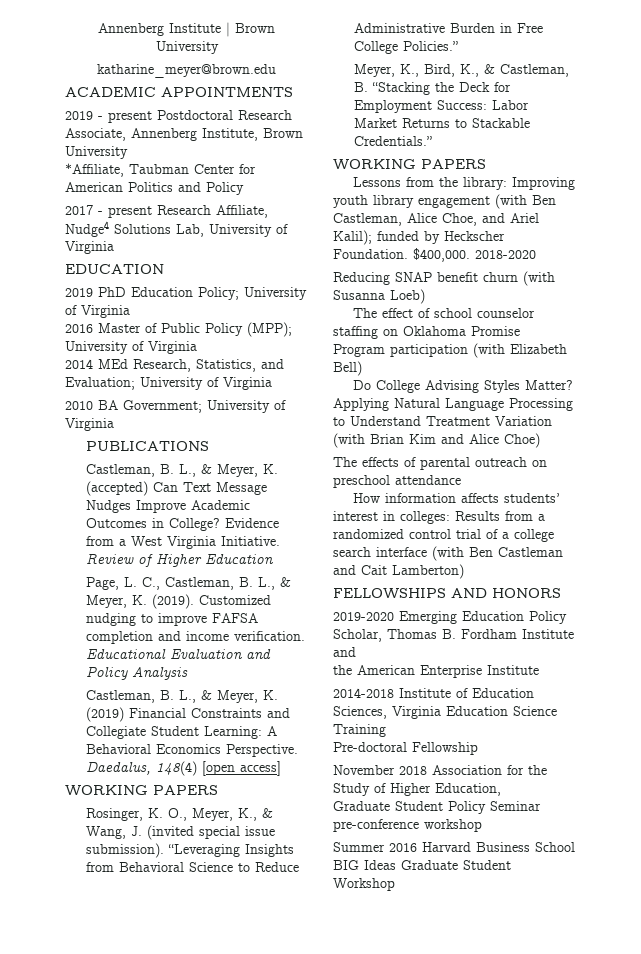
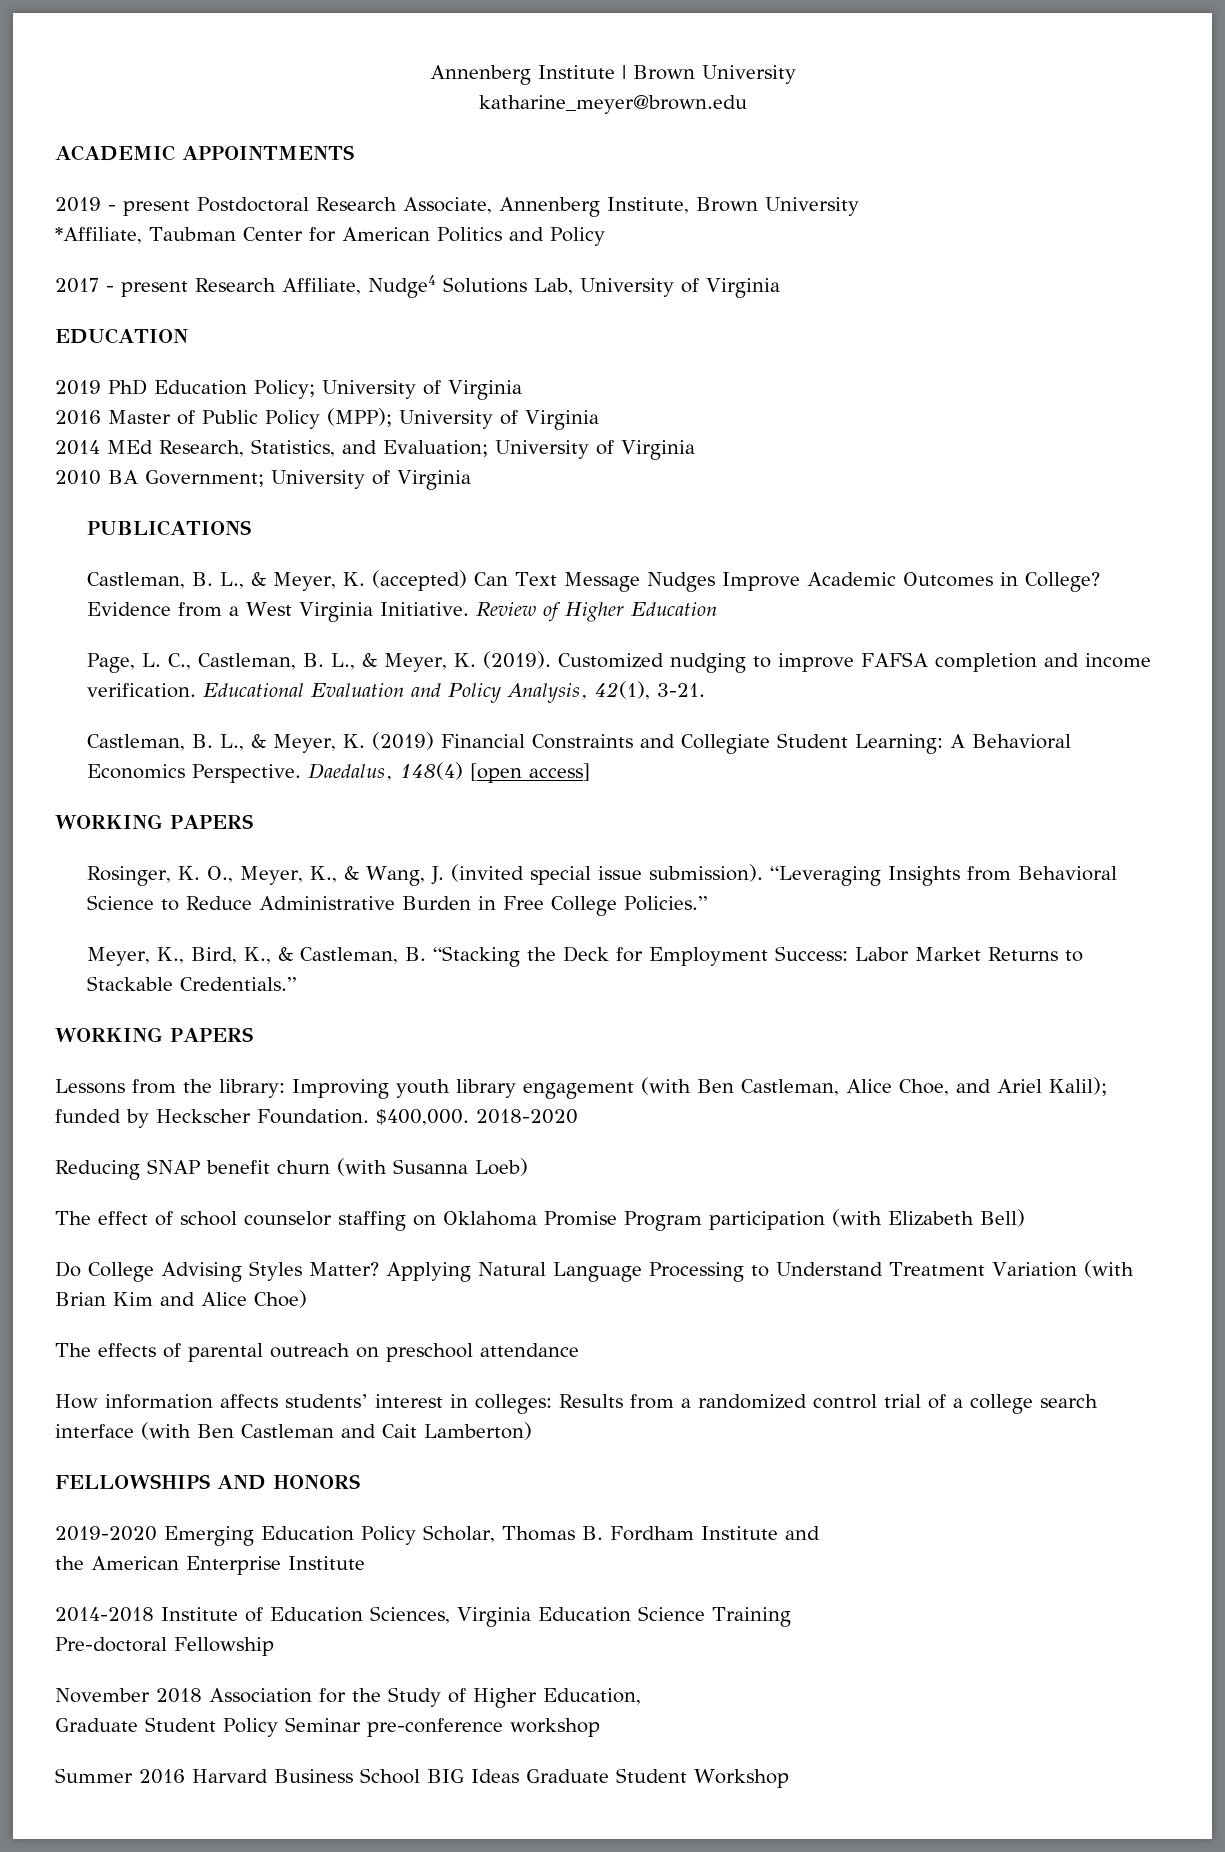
- Educational Evaluation and Policy Analysis
+ Educational Evaluation and Policy Analysis, 42(1), 3-21.

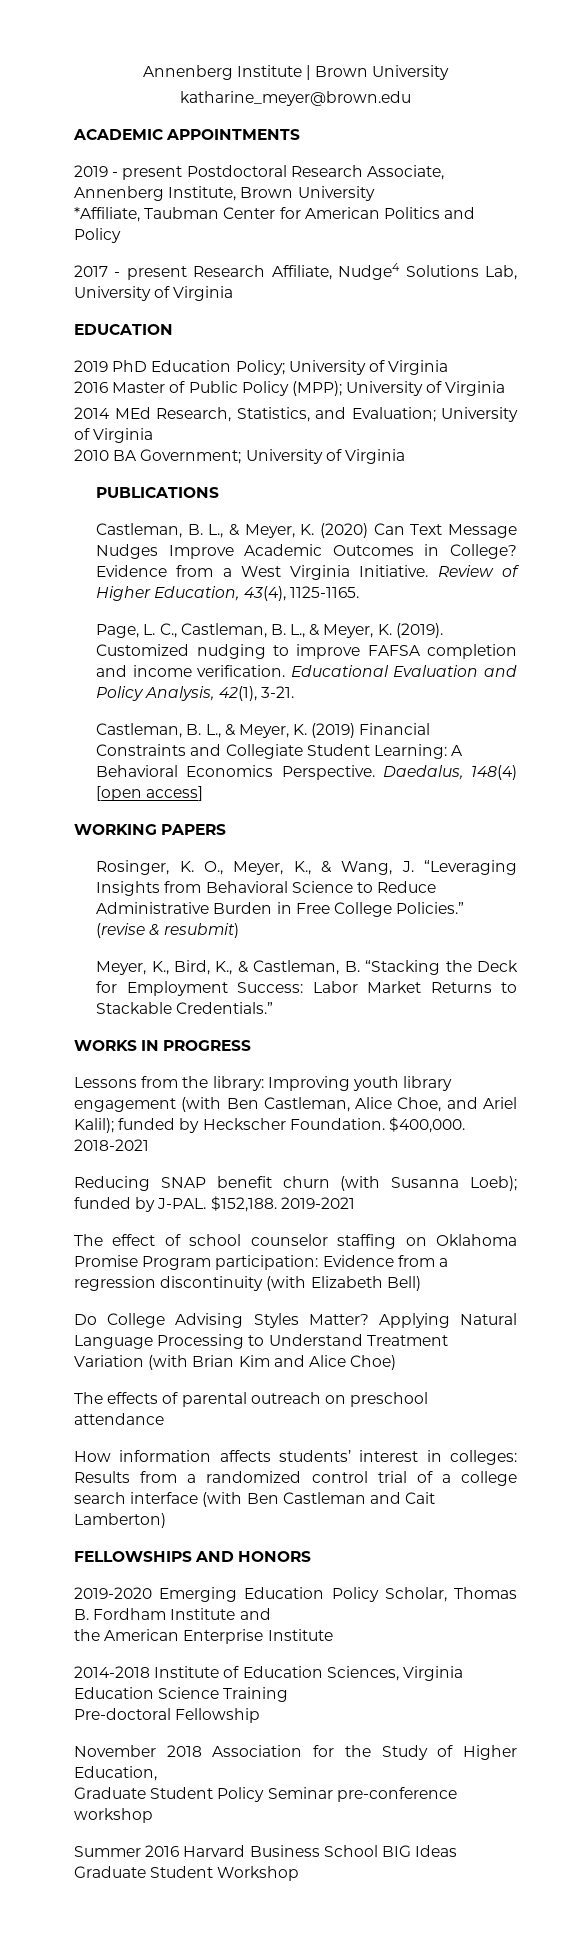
- Castleman, B. L., & Meyer, K. (accepted) Can Text Message Nudges Improve Academic Outcomes in College?
+ Castleman, B. L., & Meyer, K. (2020) Can Text Message Nudges Improve Academic Outcomes in College?
- Review of Higher Education
+ Review of Higher Education, 43(4), 1125-1165.
- Rosinger, K. O., Meyer, K., & Wang, J. (invited special issue submission). “Leveraging Insights from Behavioral Science to Reduce Administrative Burden in Free College Policies.”
+ Rosinger, K. O., Meyer, K., & Wang, J. “Leveraging Insights from Behavioral Science to Reduce Administrative Burden in Free College Policies.” (revise & resubmit)
  Meyer, K., Bird, K., & Castleman, B. “Stacking the Deck for Employment Success: Labor Market Returns to Stackable Credentials.”
- WORKING PAPERS
+ WORKS IN PROGRESS
- 2018-2020
+ 2018-2021
- Reducing SNAP benefit churn (with Susanna Loeb)
+ Reducing SNAP benefit churn (with Susanna Loeb); funded by J-PAL. $152,188. 2019-2021
- The effect of school counselor staffing on Oklahoma Promise Program participation (with Elizabeth Bell)
+ The effect of school counselor staffing on Oklahoma Promise Program participation: Evidence from a regression discontinuity (with Elizabeth Bell)

